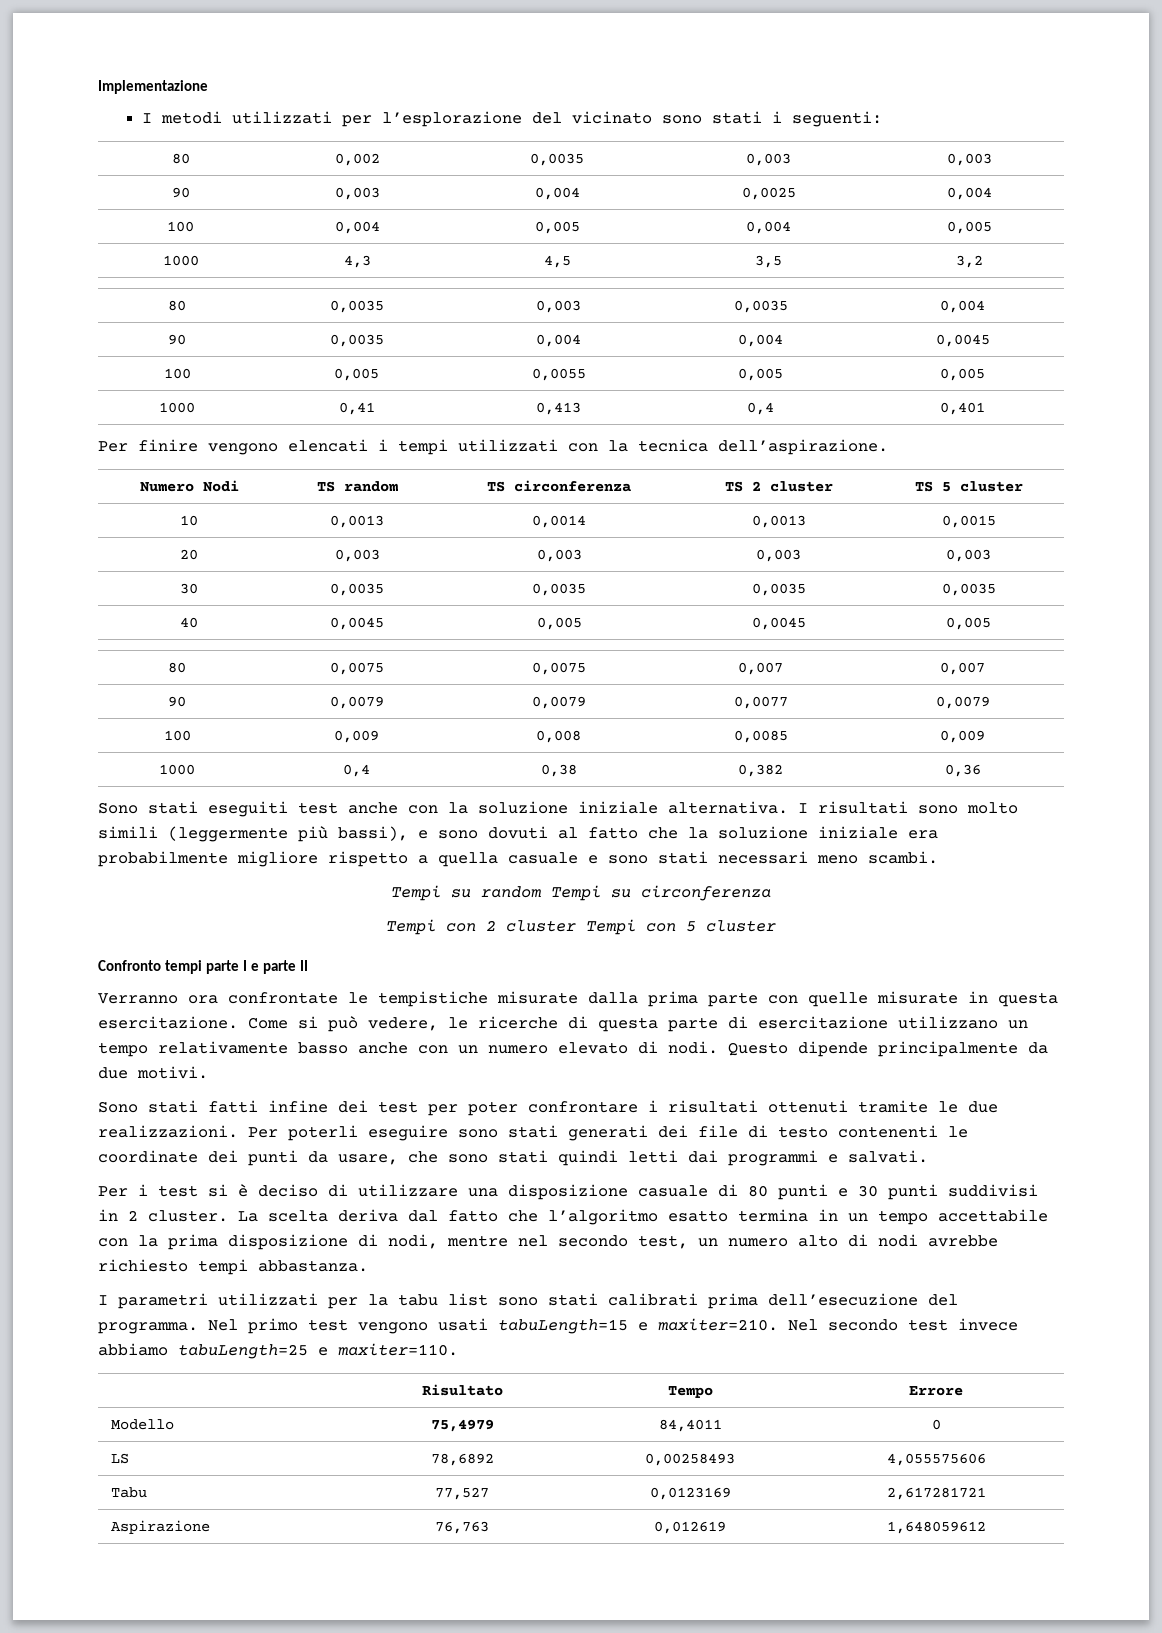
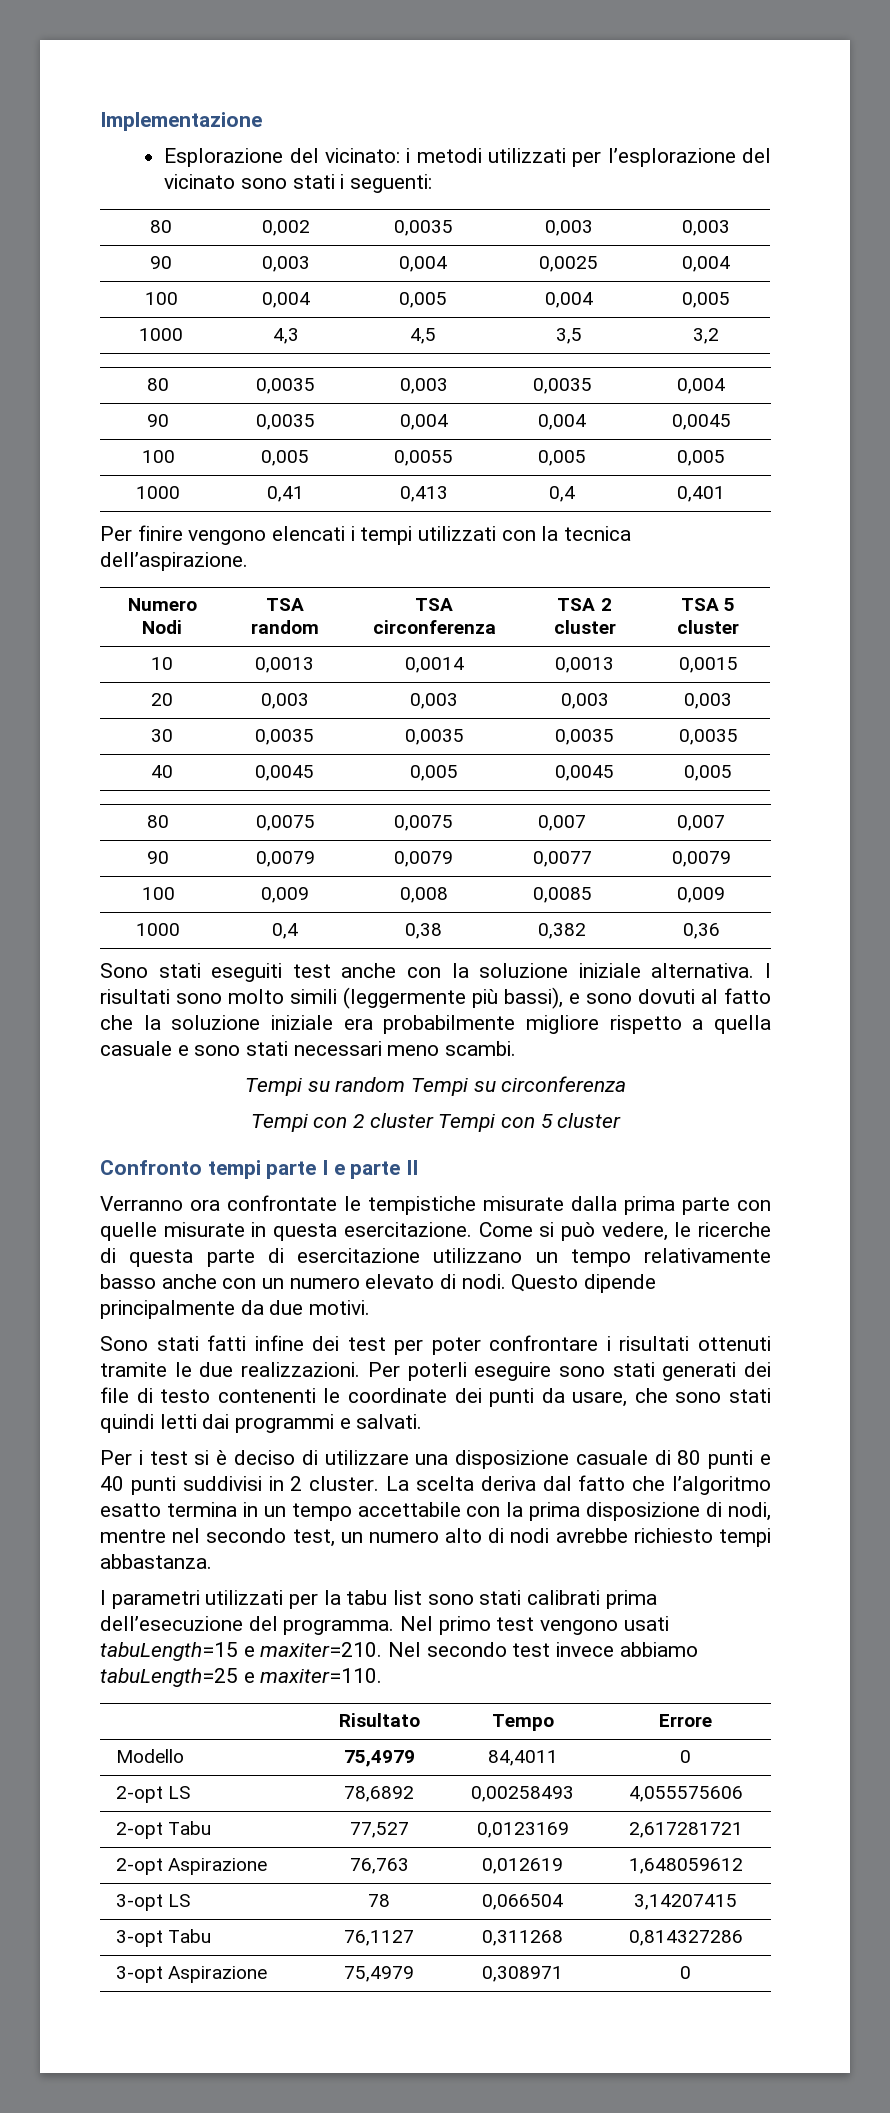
- I metodi utilizzati per l’esplorazione del vicinato sono stati i seguenti:
+ Esplorazione del vicinato: i metodi utilizzati per l’esplorazione del vicinato sono stati i seguenti:
- Numero Nodi | TS random | TS circonferenza | TS 2 cluster | TS 5 cluster
+ Numero Nodi | TSA random | TSA circonferenza | TSA 2 cluster | TSA 5 cluster
- Per i test si è deciso di utilizzare una disposizione casuale di 80 punti e 30 punti suddivisi in 2 cluster.
+ Per i test si è deciso di utilizzare una disposizione casuale di 80 punti e 40 punti suddivisi in 2 cluster.
- LS | 78,6892 | 0,00258493 | 4,055575606
+ 2-opt LS | 78,6892 | 0,00258493 | 4,055575606
- Tabu | 77,527 | 0,0123169 | 2,617281721
+ 2-opt Tabu | 77,527 | 0,0123169 | 2,617281721
- Aspirazione | 76,763 | 0,012619 | 1,648059612
+ 2-opt Aspirazione | 76,763 | 0,012619 | 1,648059612
+ 3-opt LS | 78 | 0,066504 | 3,14207415
+ 3-opt Tabu | 76,1127 | 0,311268 | 0,814327286
+ 3-opt Aspirazione | 75,4979 | 0,308971 | 0

